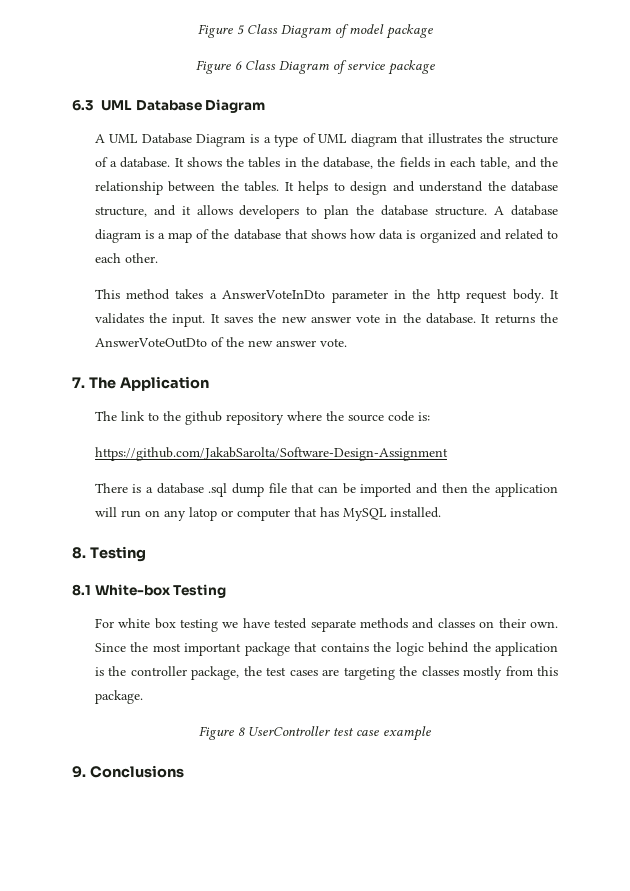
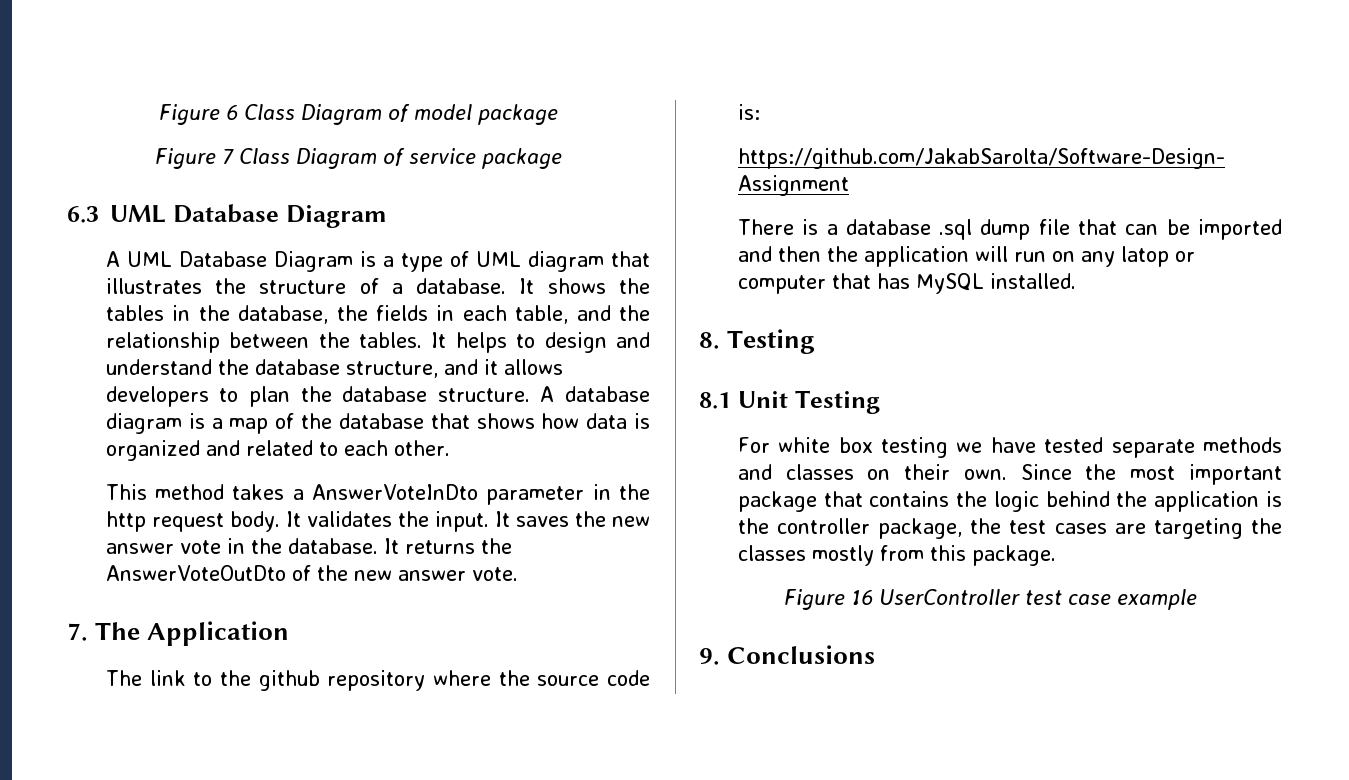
- Figure 5 Class Diagram of model package
+ Figure 6 Class Diagram of model package
- Figure 6 Class Diagram of service package
+ Figure 7 Class Diagram of service package
- 8.1 White-box Testing
+ 8.1 Unit Testing
- Figure 8 UserController test case example
+ Figure 16 UserController test case example

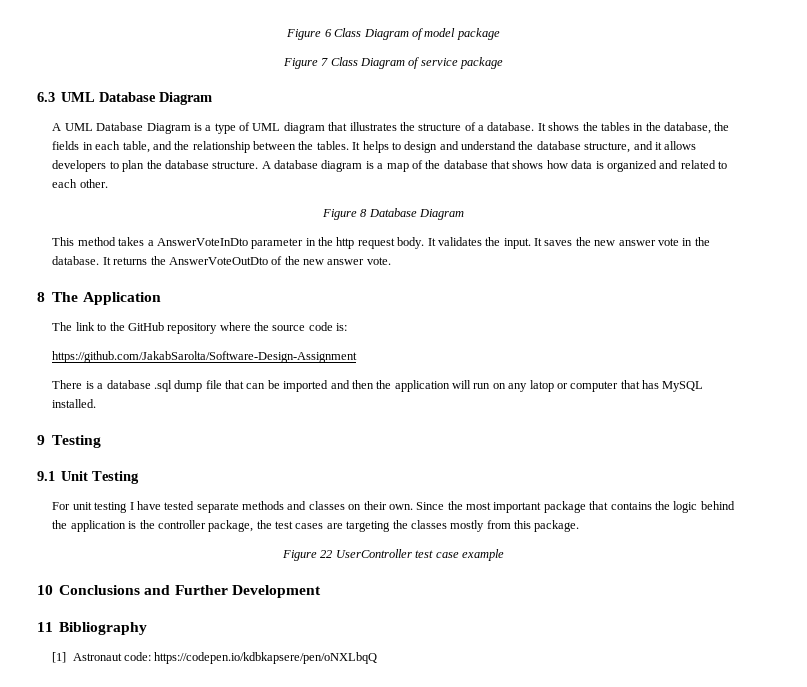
+ Figure 8 Database Diagram
- 7. The Application
+ 8 The Application
- The link to the github repository where the source code is:
+ The link to the GitHub repository where the source code is:
- 8. Testing
- 8.1 Unit Testing
+ 9 Testing
+ 9.1 Unit Testing
- For white box testing we have tested separate methods and classes on their own.
+ For unit testing I have tested separate methods and classes on their own.
- Figure 16 UserController test case example
+ Figure 22 UserController test case example
- 9. Conclusions
+ 10 Conclusions and Further Development
+ 11 Bibliography
+ [1] Astronaut code: https://codepen.io/kdbkapsere/pen/oNXLbqQ

